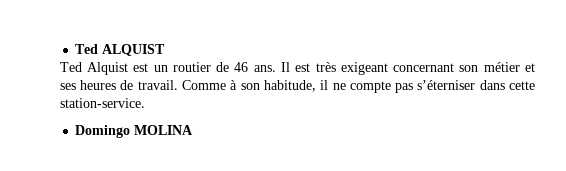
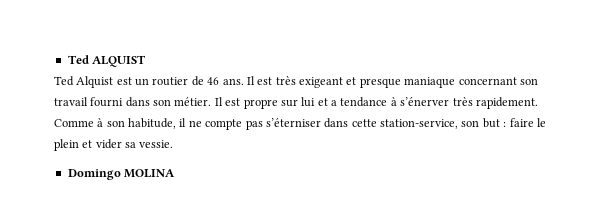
- Il est très exigeant concernant son métier et ses heures de travail.
+ Il est très exigeant et presque maniaque concernant son travail fourni dans son métier. Il est propre sur lui et a tendance à s’énerver très rapidement.
- Comme à son habitude, il ne compte pas s’éterniser dans cette station-service.
+ Comme à son habitude, il ne compte pas s’éterniser dans cette station-service, son but : faire le plein et vider sa vessie.

